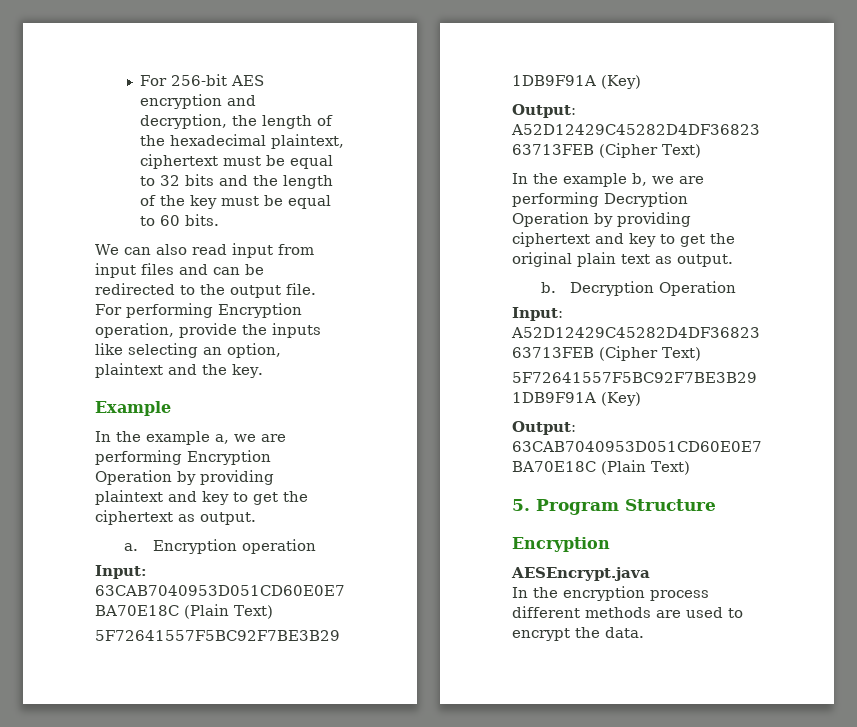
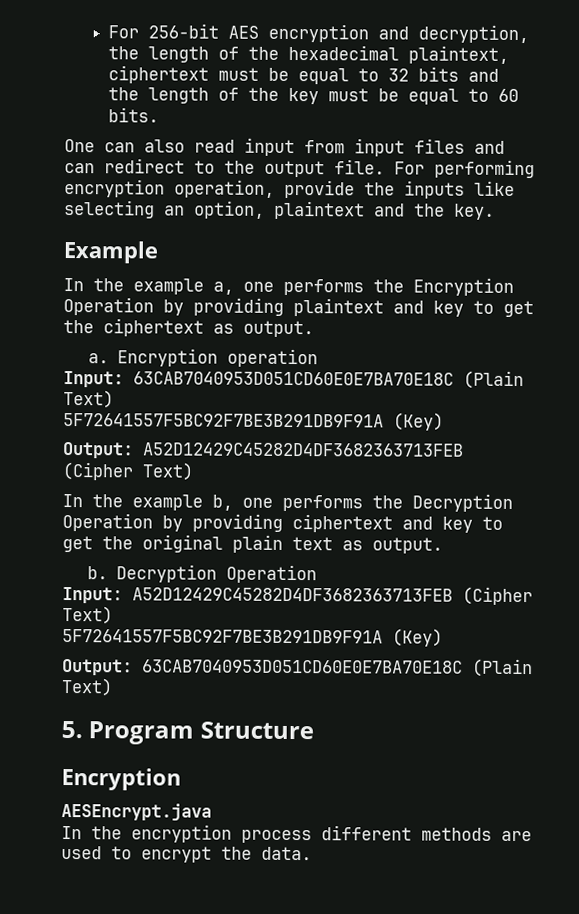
- We can also read input from input files and can be redirected to the output file.
+ One can also read input from input files and can redirect to the output file.
- For performing Encryption operation, provide the inputs like selecting an option, plaintext and the key.
+ For performing encryption operation, provide the inputs like selecting an option, plaintext and the key.
- In the example a, we are performing Encryption Operation by providing plaintext and key to get the ciphertext as output.
+ In the example a, one performs the Encryption Operation by providing plaintext and key to get the ciphertext as output.
- In the example b, we are performing Decryption Operation by providing ciphertext and key to get the original plain text as output.
+ In the example b, one performs the Decryption Operation by providing ciphertext and key to get the original plain text as output.

